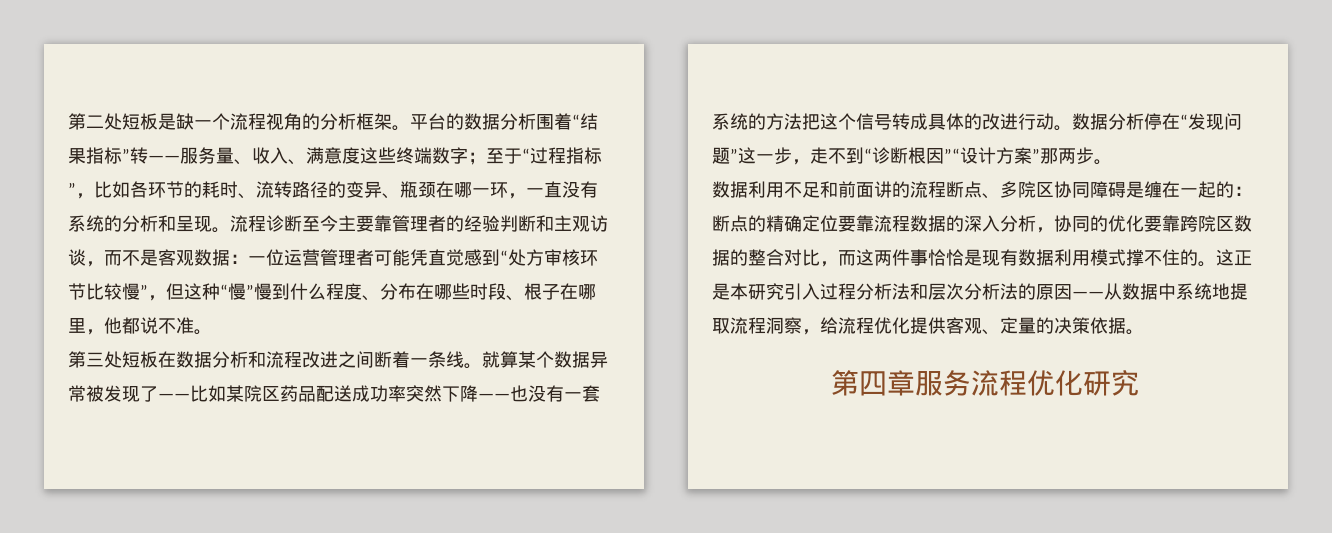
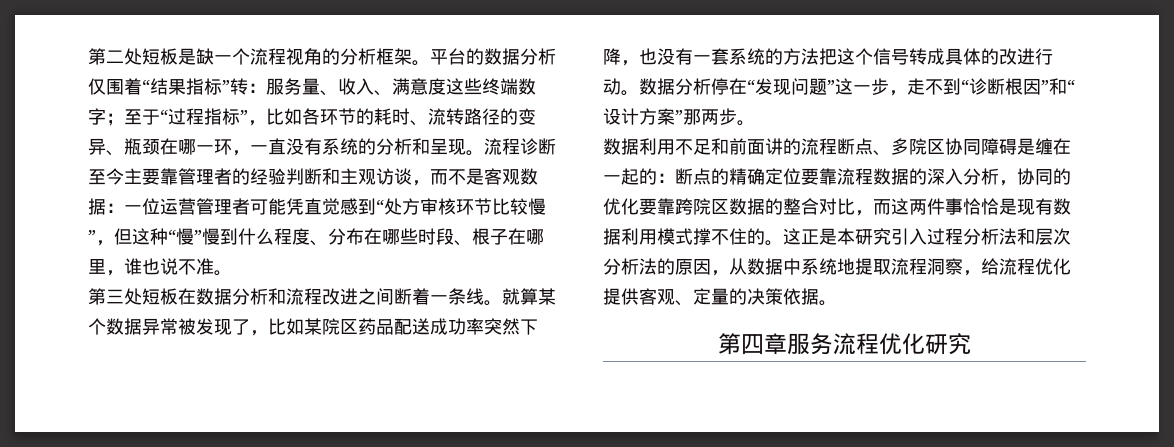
- 平台的数据分析围着“结果指标”转——服务量、收入、满意度这些终端数字；至于“过程指标”，比如各环节的耗时、流转路径的变异、瓶颈在哪一环，一直没有系统的分析和呈现。
+ 平台的数据分析仅围着“结果指标”转：服务量、收入、满意度这些终端数字；至于“过程指标”，比如各环节的耗时、流转路径的变异、瓶颈在哪一环，一直没有系统的分析和呈现。
- 流程诊断至今主要靠管理者的经验判断和主观访谈，而不是客观数据：一位运营管理者可能凭直觉感到“处方审核环节比较慢”，但这种“慢”慢到什么程度、分布在哪些时段、根子在哪里，他都说不准。
+ 流程诊断至今主要靠管理者的经验判断和主观访谈，而不是客观数据：一位运营管理者可能凭直觉感到“处方审核环节比较慢”，但这种“慢”慢到什么程度、分布在哪些时段、根子在哪里，谁也说不准。
- 就算某个数据异常被发现了——比如某院区药品配送成功率突然下降——也没有一套系统的方法把这个信号转成具体的改进行动。
+ 就算某个数据异常被发现了，比如某院区药品配送成功率突然下降，也没有一套系统的方法把这个信号转成具体的改进行动。
- 数据分析停在“发现问题”这一步，走不到“诊断根因”“设计方案”那两步。
+ 数据分析停在“发现问题”这一步，走不到“诊断根因”和“设计方案”那两步。
- 这正是本研究引入过程分析法和层次分析法的原因——从数据中系统地提取流程洞察，给流程优化提供客观、定量的决策依据。
+ 这正是本研究引入过程分析法和层次分析法的原因，从数据中系统地提取流程洞察，给流程优化提供客观、定量的决策依据。

